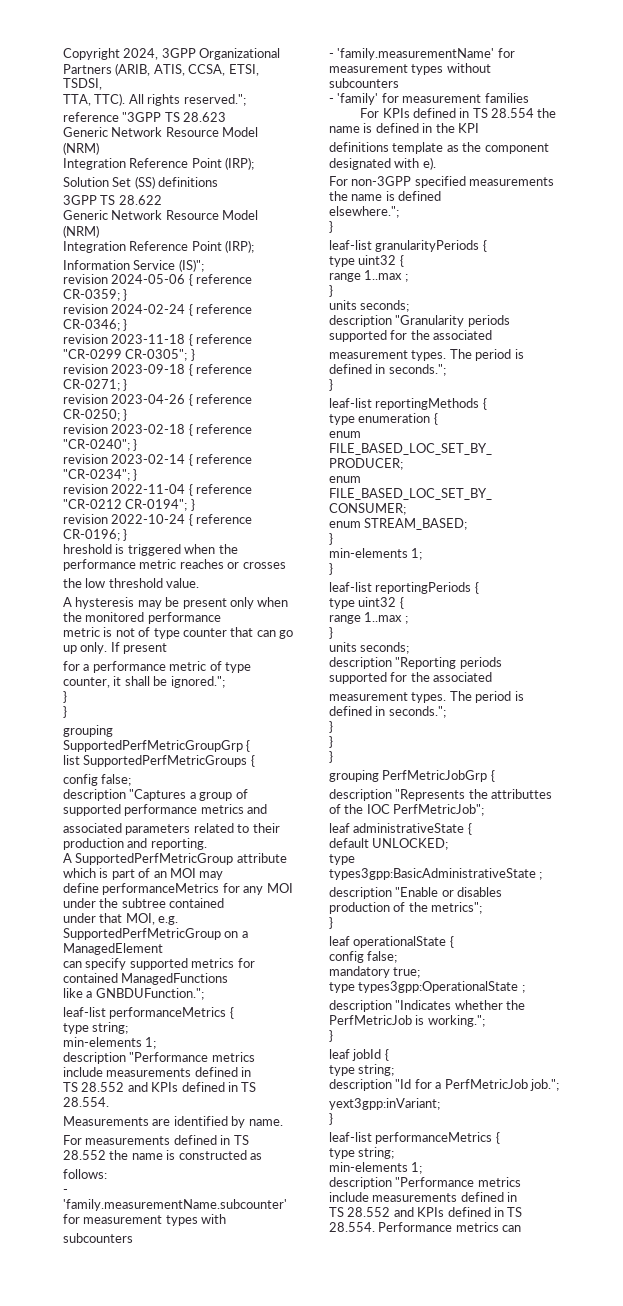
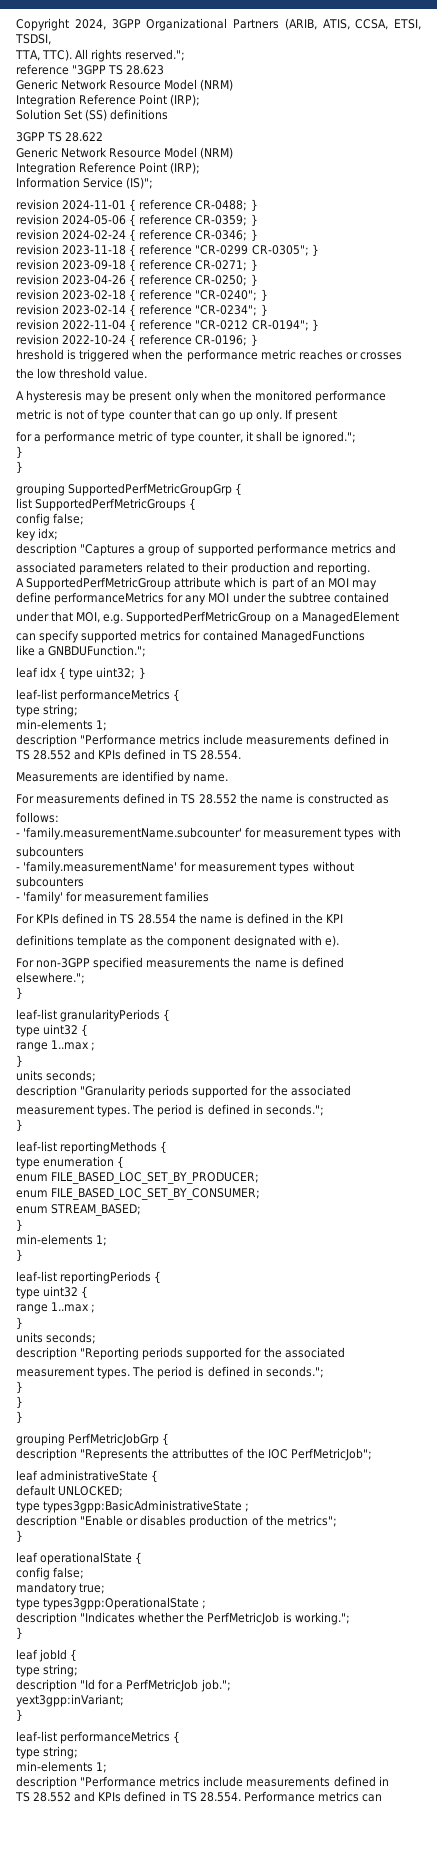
+ revision 2024-11-01 { reference CR-0488; }
+ key idx;
+ leaf idx { type uint32; }

